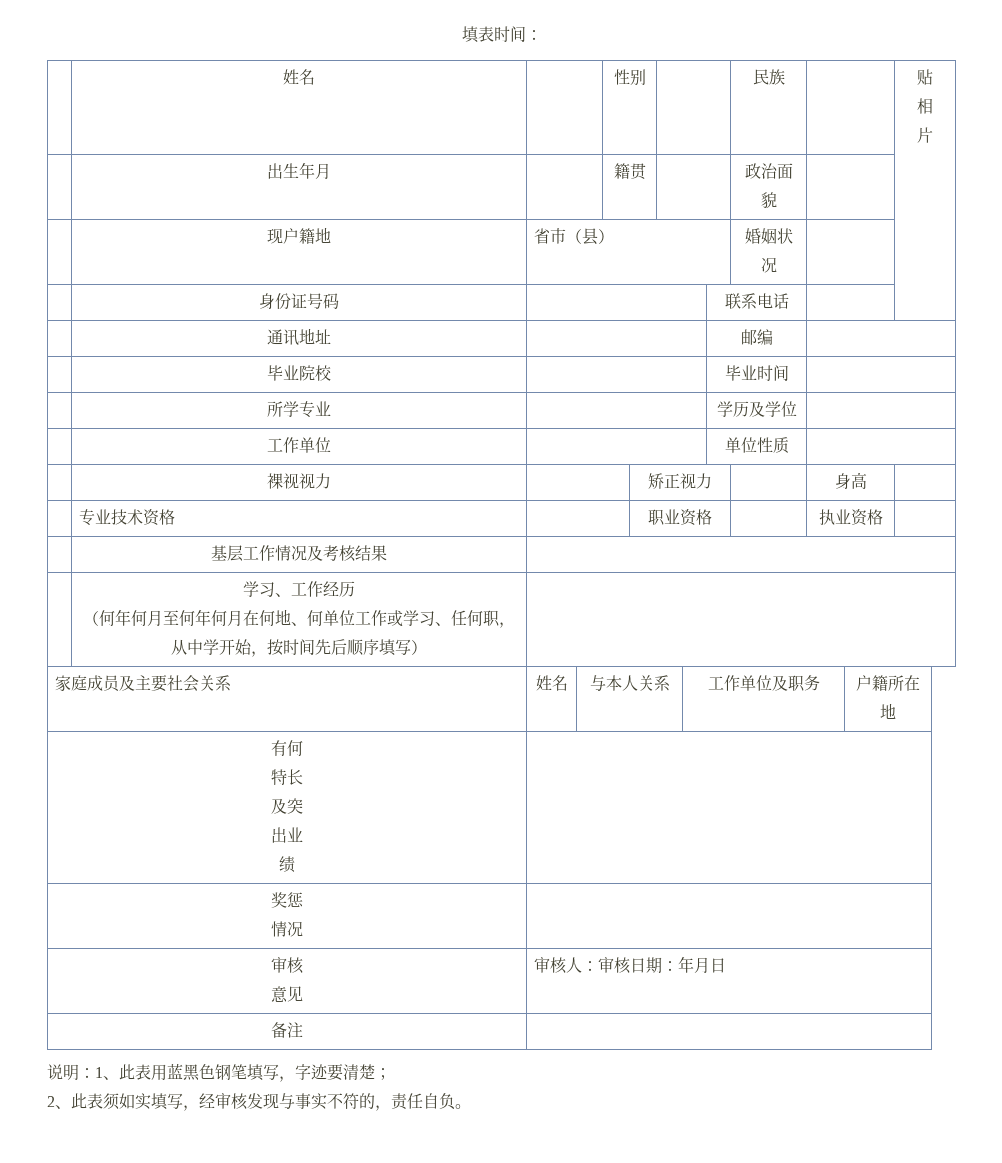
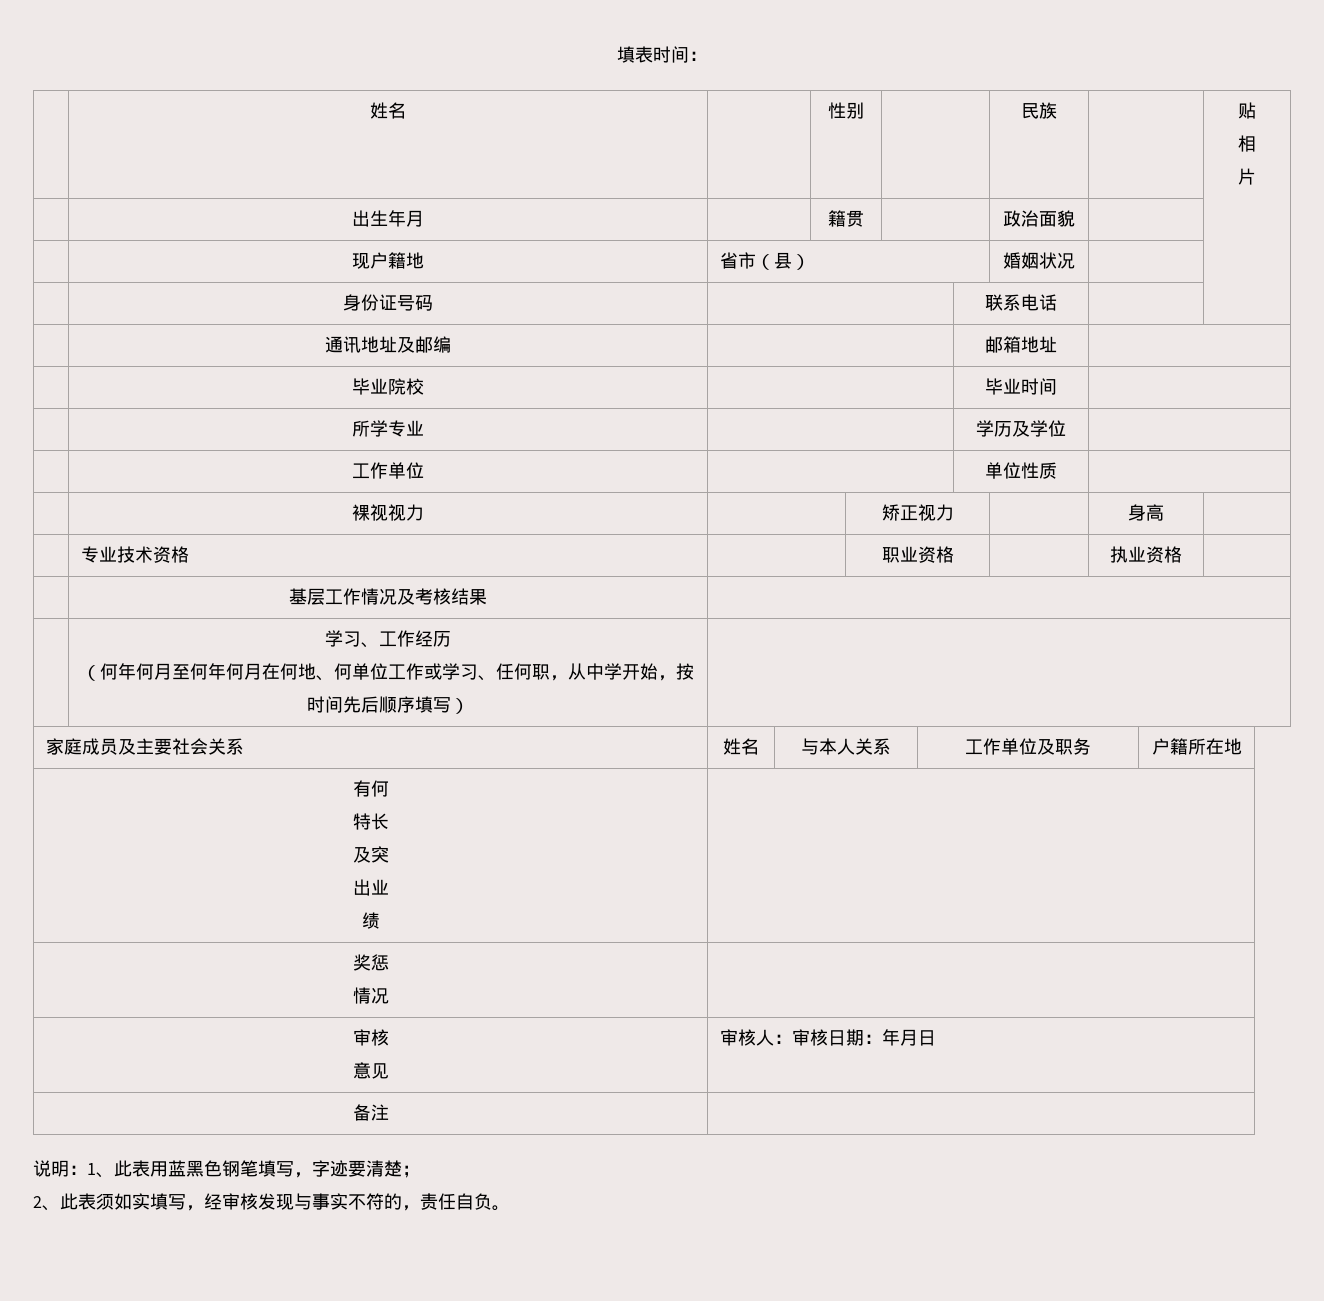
- | 通讯地址 | | 邮编 |
+ | 通讯地址及邮编 | | 邮箱地址 |

